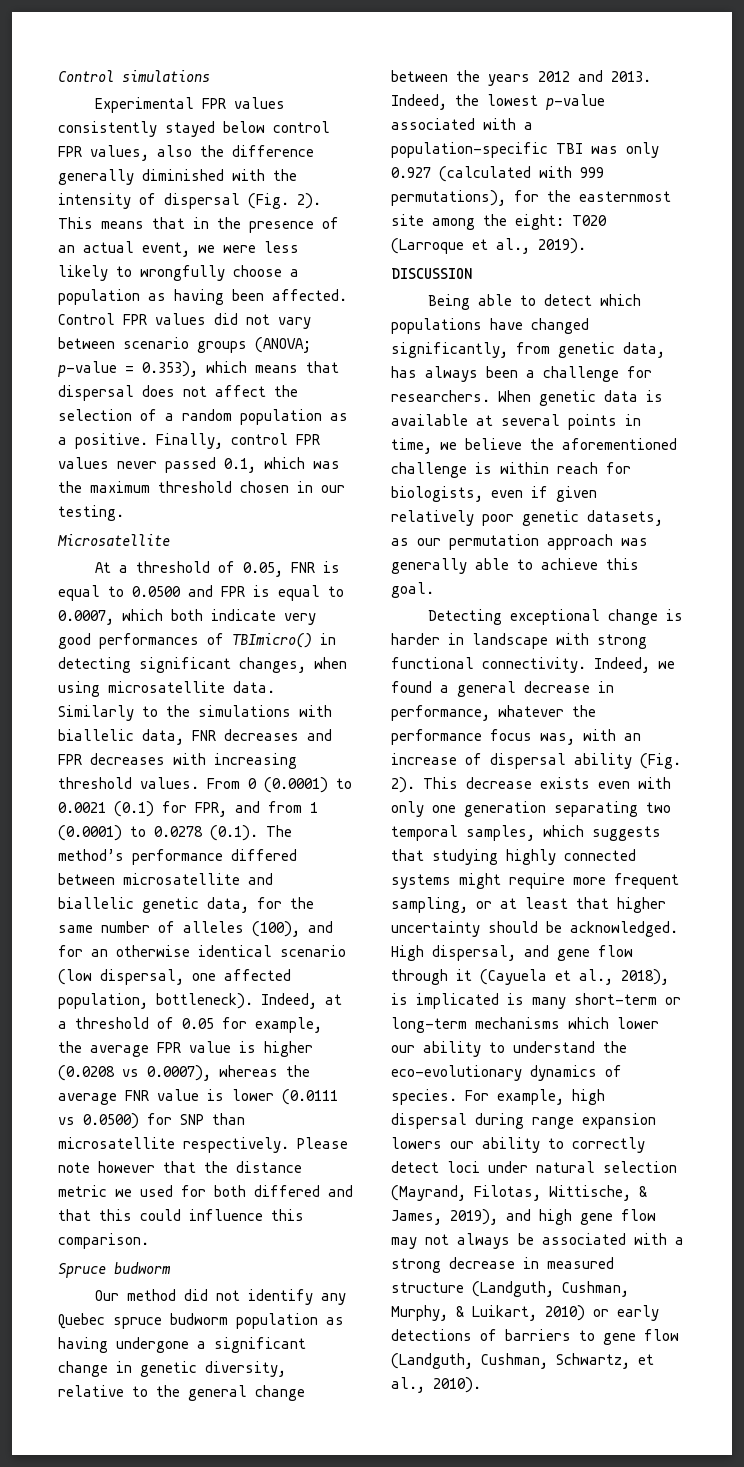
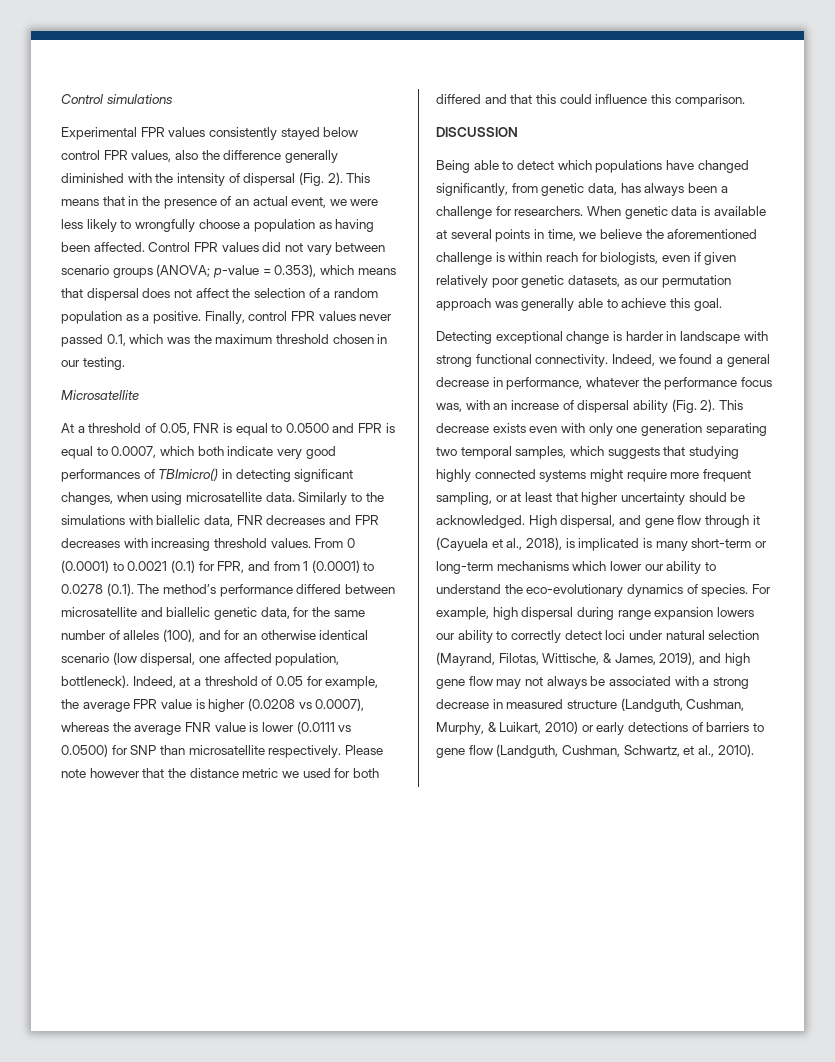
- Spruce budworm
- Our method did not identify any Quebec spruce budworm population as having undergone a significant change in genetic diversity, relative to the general change between the years 2012 and 2013. Indeed, the lowest p-value associated with a population-specific TBI was only 0.927 (calculated with 999 permutations), for the easternmost site among the eight: T020 (Larroque et al., 2019).

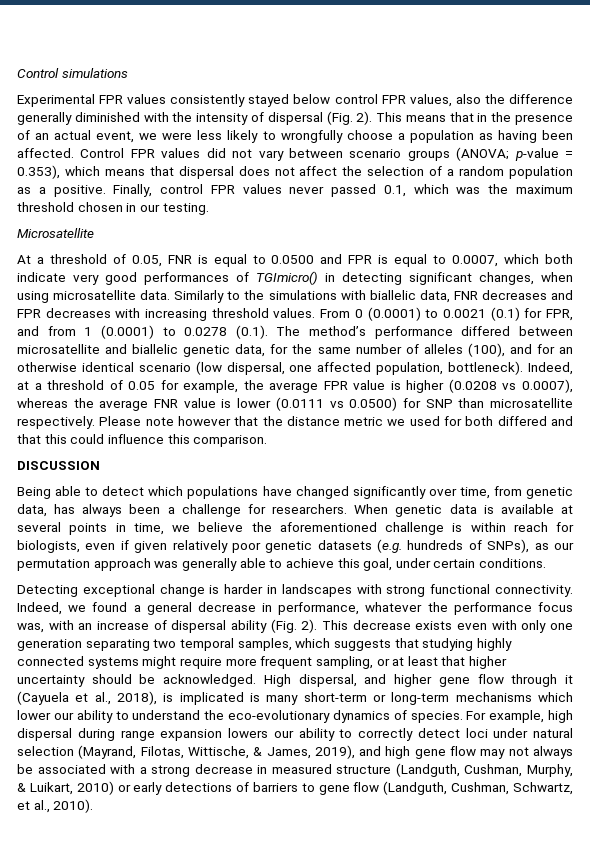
- At a threshold of 0.05, FNR is equal to 0.0500 and FPR is equal to 0.0007, which both indicate very good performances of TBImicro() in detecting significant changes, when using microsatellite data.
+ At a threshold of 0.05, FNR is equal to 0.0500 and FPR is equal to 0.0007, which both indicate very good performances of TGImicro() in detecting significant changes, when using microsatellite data.
- Being able to detect which populations have changed significantly, from genetic data, has always been a challenge for researchers.
+ Being able to detect which populations have changed significantly over time, from genetic data, has always been a challenge for researchers.
- When genetic data is available at several points in time, we believe the aforementioned challenge is within reach for biologists, even if given relatively poor genetic datasets, as our permutation approach was generally able to achieve this goal.
+ When genetic data is available at several points in time, we believe the aforementioned challenge is within reach for biologists, even if given relatively poor genetic datasets (e.g. hundreds of SNPs), as our permutation approach was generally able to achieve this goal, under certain conditions.
- Detecting exceptional change is harder in landscape with strong functional connectivity.
+ Detecting exceptional change is harder in landscapes with strong functional connectivity.
- High dispersal, and gene flow through it (Cayuela et al., 2018), is implicated is many short-term or long-term mechanisms which lower our ability to understand the eco-evolutionary dynamics of species.
+ High dispersal, and higher gene flow through it (Cayuela et al., 2018), is implicated is many short-term or long-term mechanisms which lower our ability to understand the eco-evolutionary dynamics of species.

